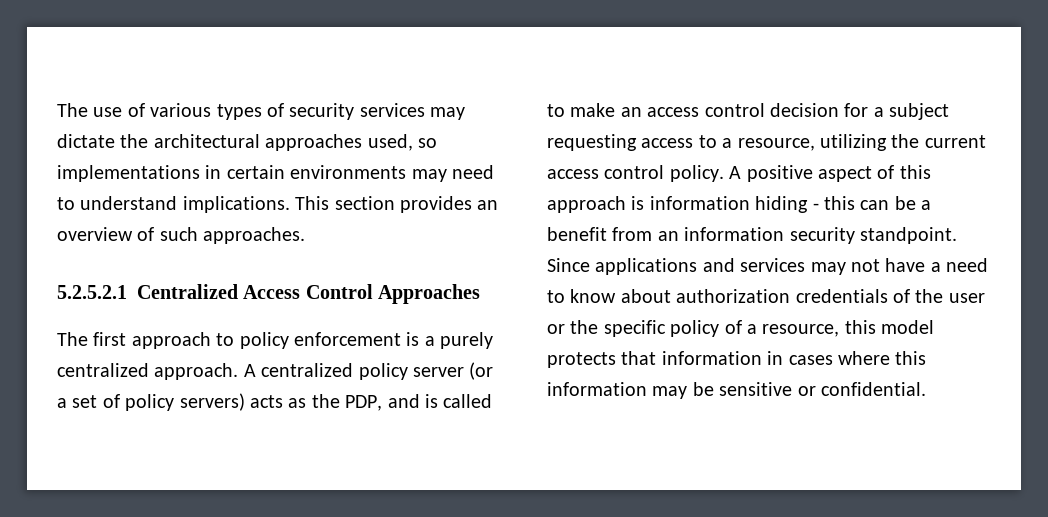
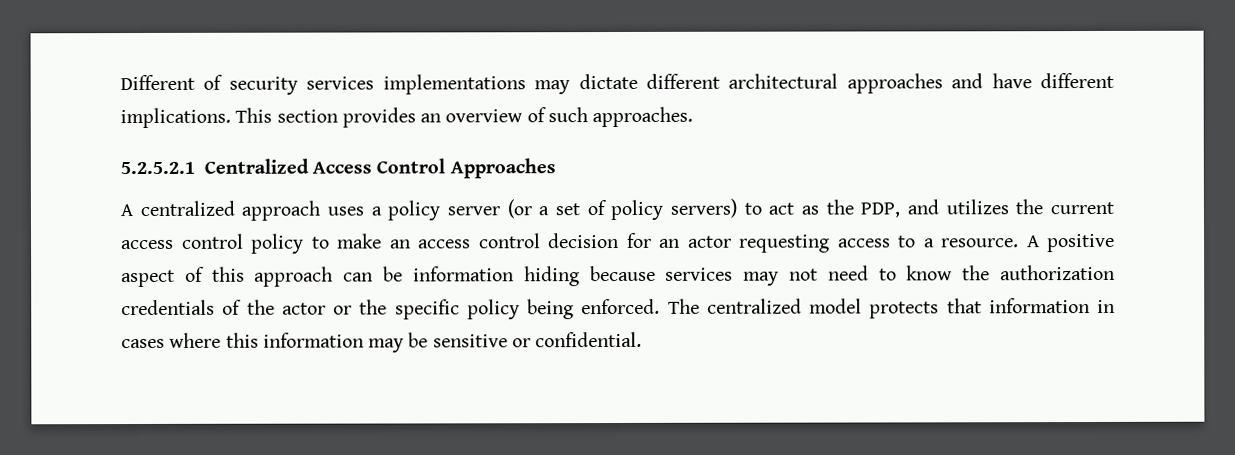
- The use of various types of security services may dictate the architectural approaches used, so implementations in certain environments may need to understand implications.
+ Different of security services implementations may dictate different architectural approaches and have different implications.
- The first approach to policy enforcement is a purely centralized approach. A centralized policy server (or a set of policy servers) acts as the PDP, and is called to make an access control decision for a subject requesting access to a resource, utilizing the current access control policy.
+ A centralized approach uses a policy server (or a set of policy servers) to act as the PDP, and utilizes the current access control policy to make an access control decision for an actor requesting access to a resource.
- A positive aspect of this approach is information hiding - this can be a benefit from an information security standpoint. Since applications and services may not have a need to know about authorization credentials of the user or the specific policy of a resource, this model protects that information in cases where this information may be sensitive or confidential.
+ A positive aspect of this approach can be information hiding because services may not need to know the authorization credentials of the actor or the specific policy being enforced. The centralized model protects that information in cases where this information may be sensitive or confidential.

